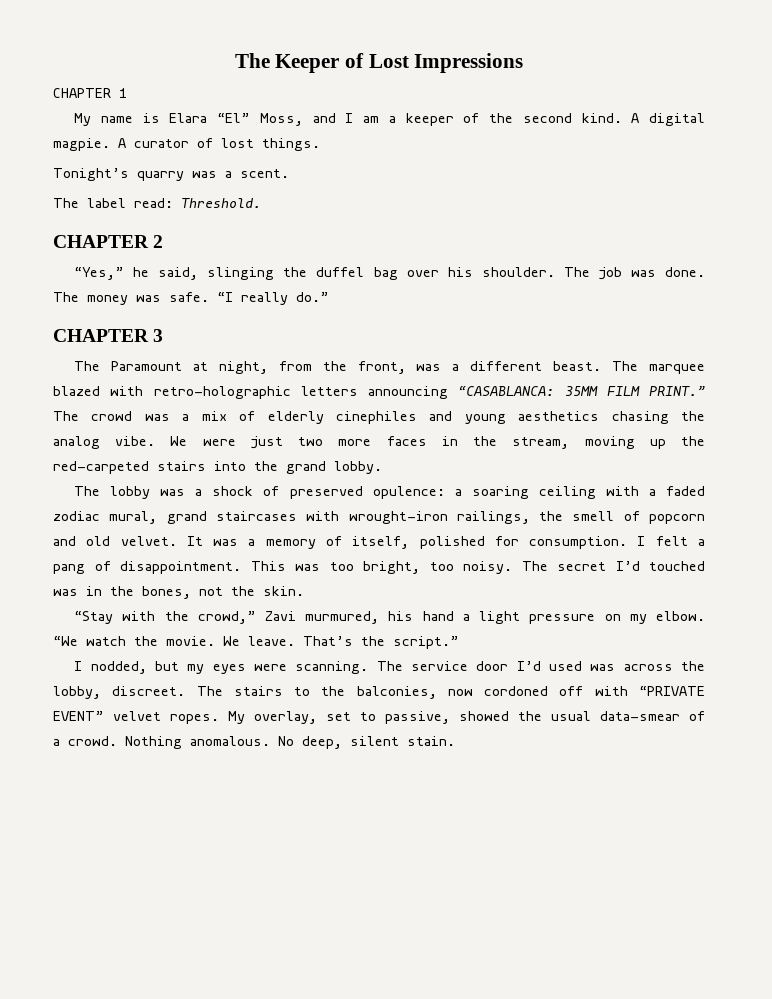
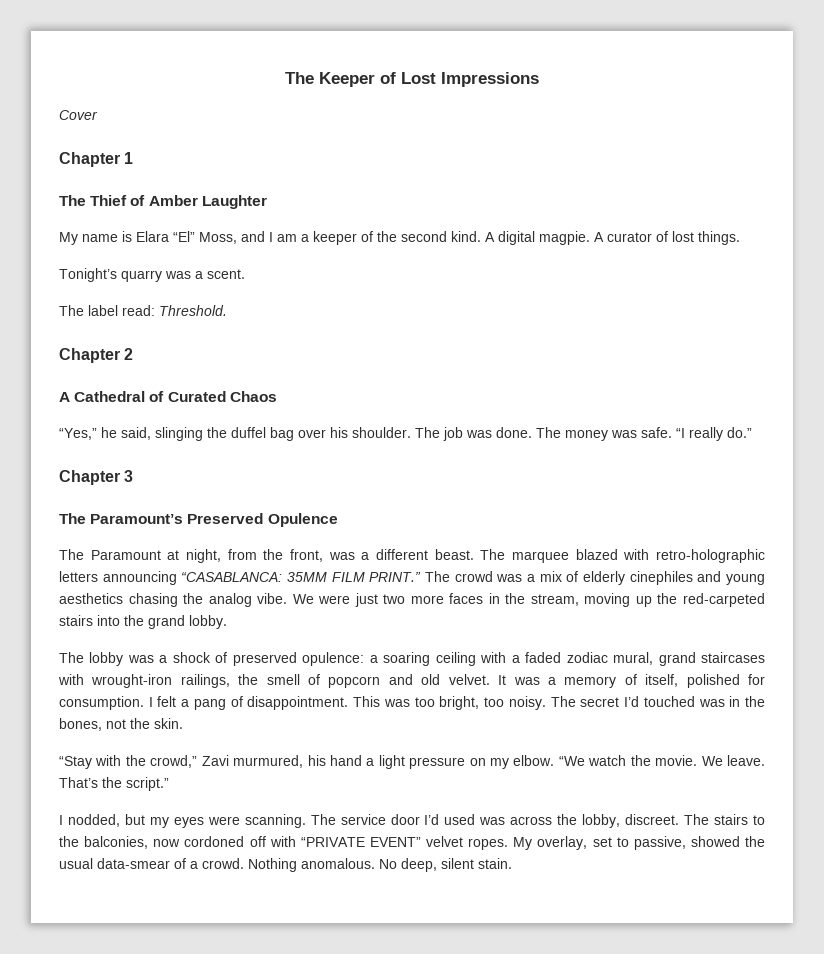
- CHAPTER 1
+ Cover
+ Chapter 1
+ The Thief of Amber Laughter
- CHAPTER 2
+ Chapter 2
+ A Cathedral of Curated Chaos
- CHAPTER 3
+ Chapter 3
+ The Paramount’s Preserved Opulence

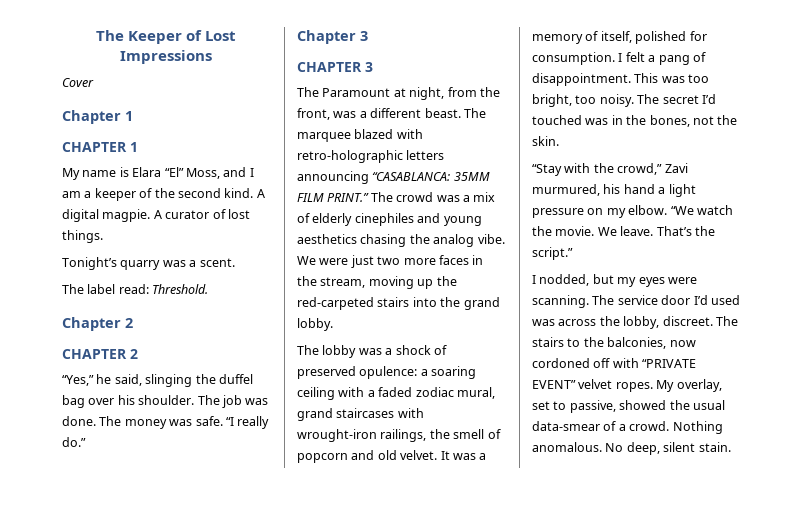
- The Thief of Amber Laughter
+ CHAPTER 1
- A Cathedral of Curated Chaos
+ CHAPTER 2
- The Paramount’s Preserved Opulence
+ CHAPTER 3

